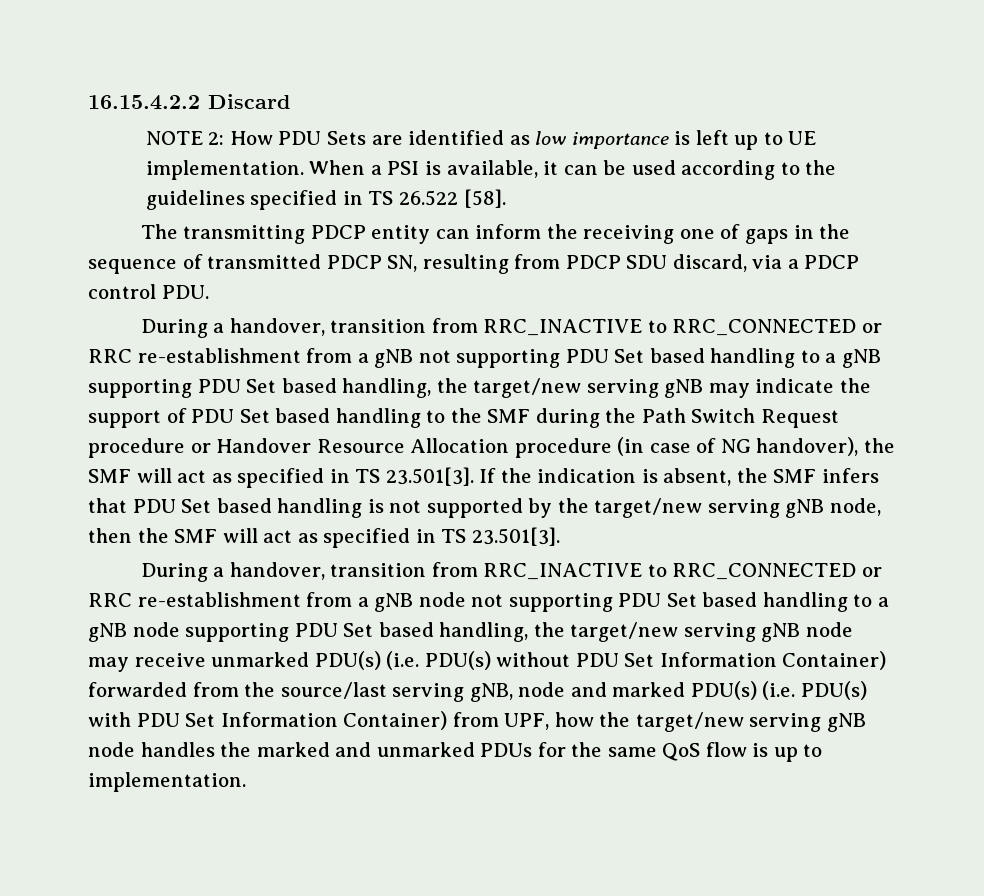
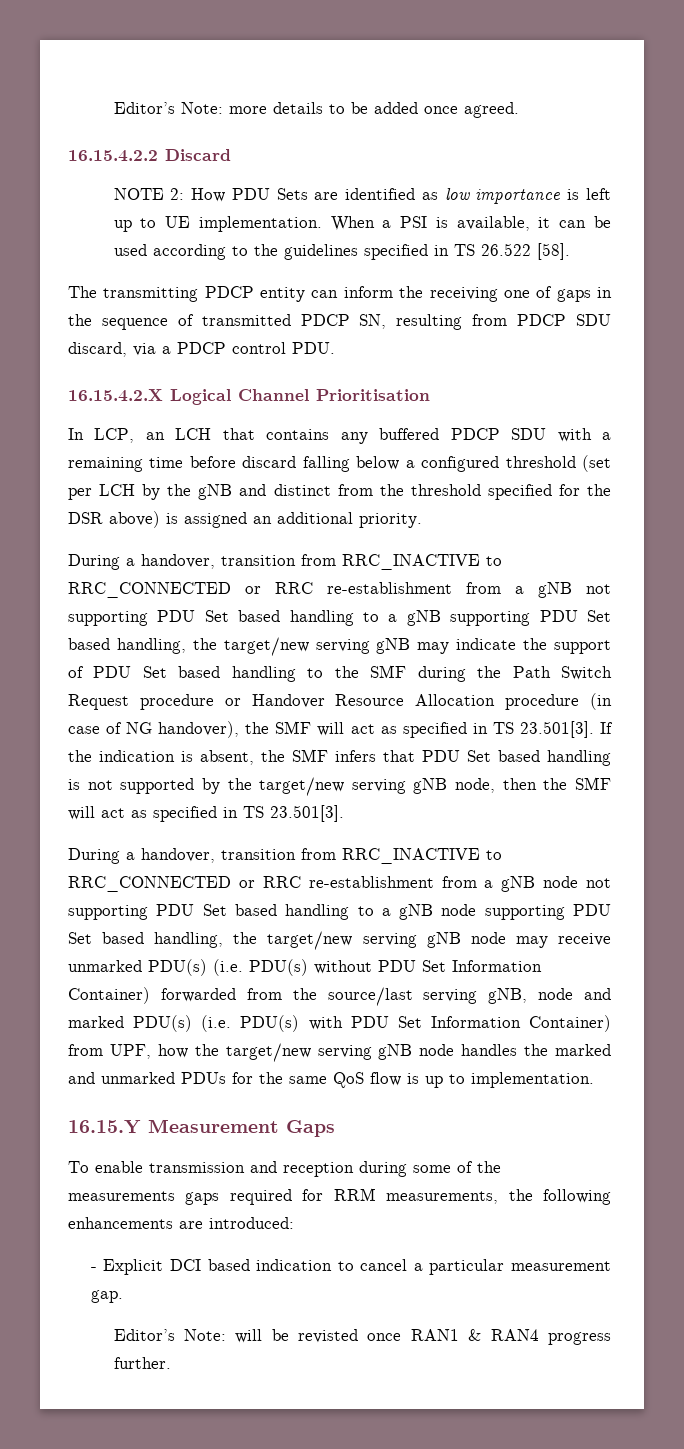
+ Editor’s Note: more details to be added once agreed.
+ 16.15.4.2.X Logical Channel Prioritisation
+ In LCP, an LCH that contains any buffered PDCP SDU with a remaining time before discard falling below a configured threshold (set per LCH by the gNB and distinct from the threshold specified for the DSR above) is assigned an additional priority.
+ 16.15.Y Measurement Gaps
+ To enable transmission and reception during some of the measurements gaps required for RRM measurements, the following enhancements are introduced:
+ - Explicit DCI based indication to cancel a particular measurement gap.
+ Editor’s Note: will be revisted once RAN1 & RAN4 progress further.

